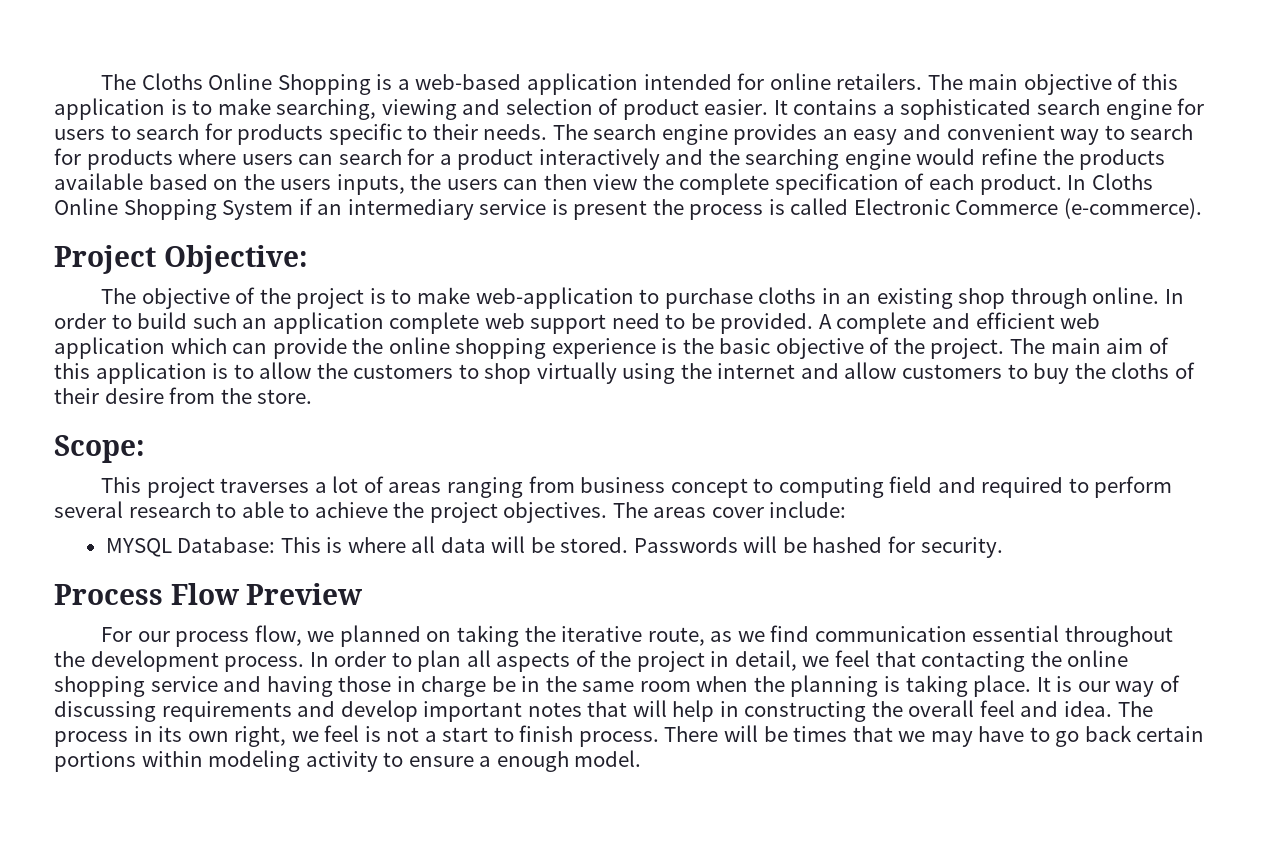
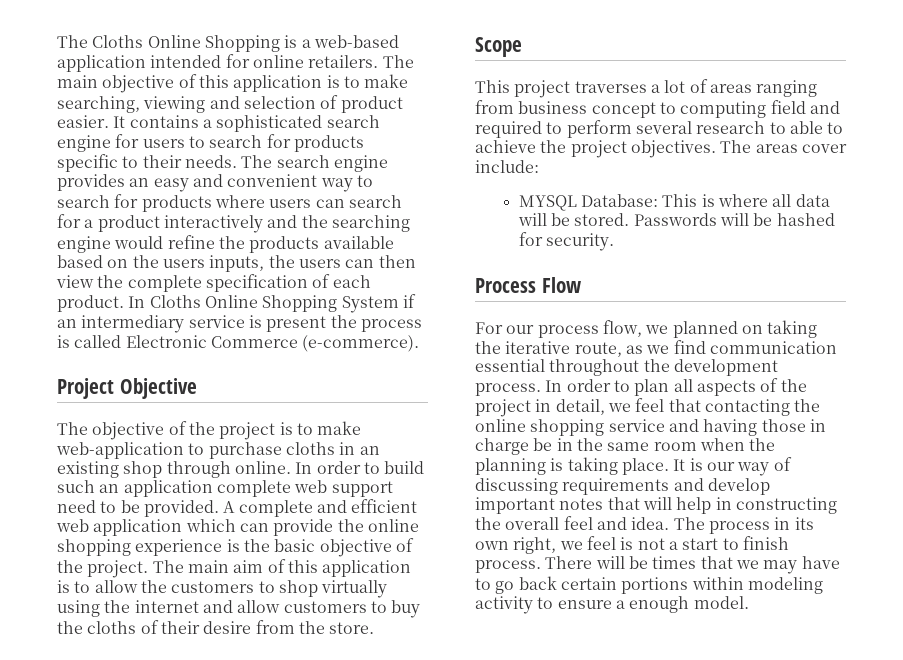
- Project Objective:
+ Project Objective
- Scope:
+ Scope
- Process Flow Preview
+ Process Flow

